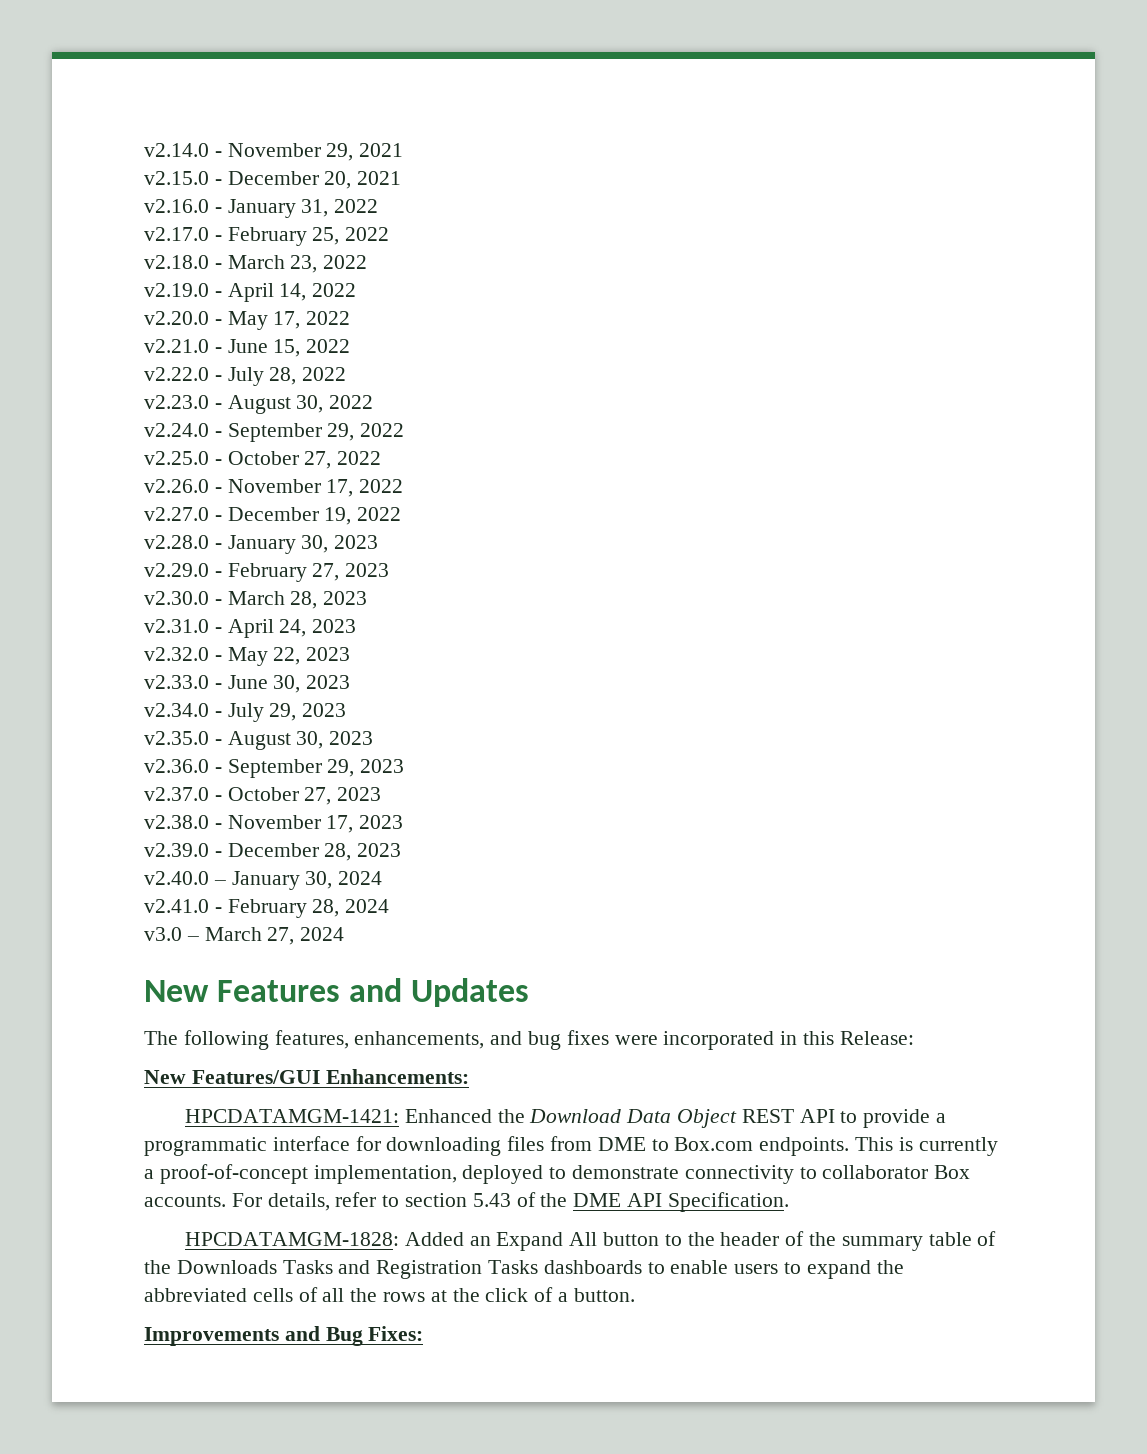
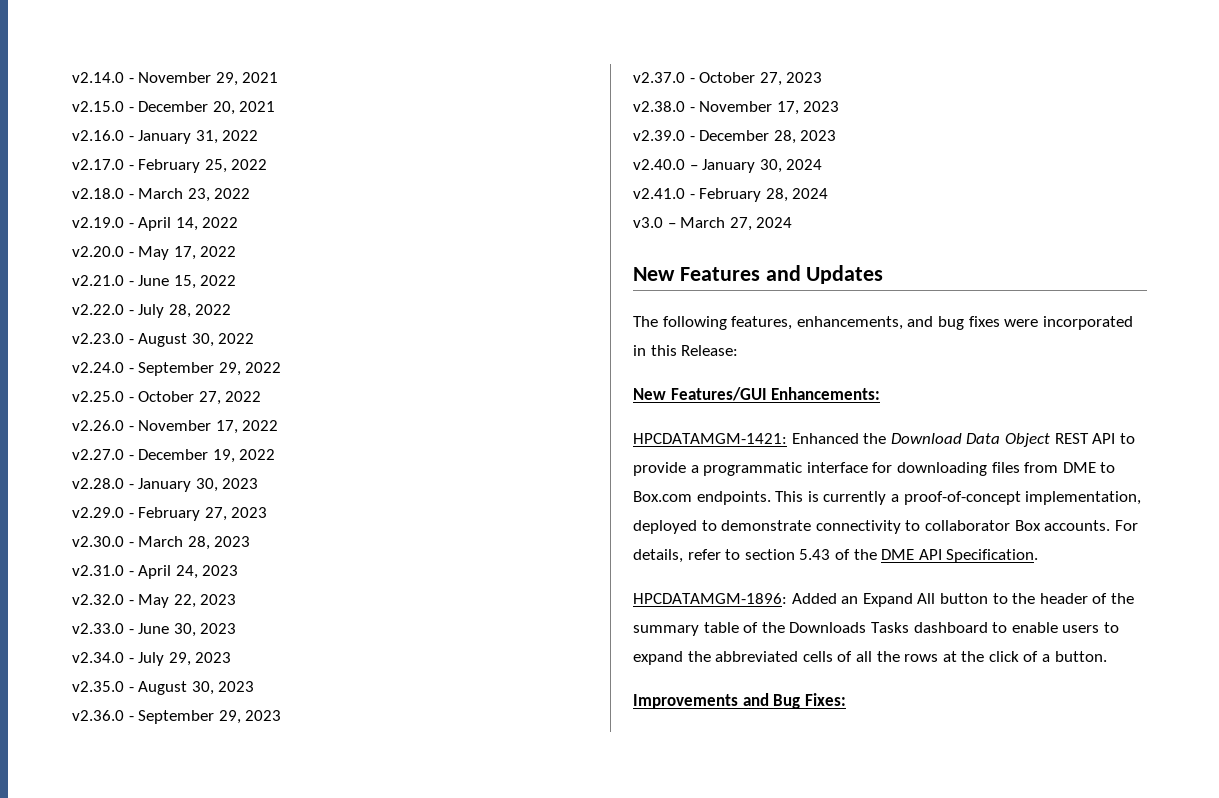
- HPCDATAMGM-1828: Added an Expand All button to the header of the summary table of the Downloads Tasks and Registration Tasks dashboards to enable users to expand the abbreviated cells of all the rows at the click of a button.
+ HPCDATAMGM-1896: Added an Expand All button to the header of the summary table of the Downloads Tasks dashboard to enable users to expand the abbreviated cells of all the rows at the click of a button.

